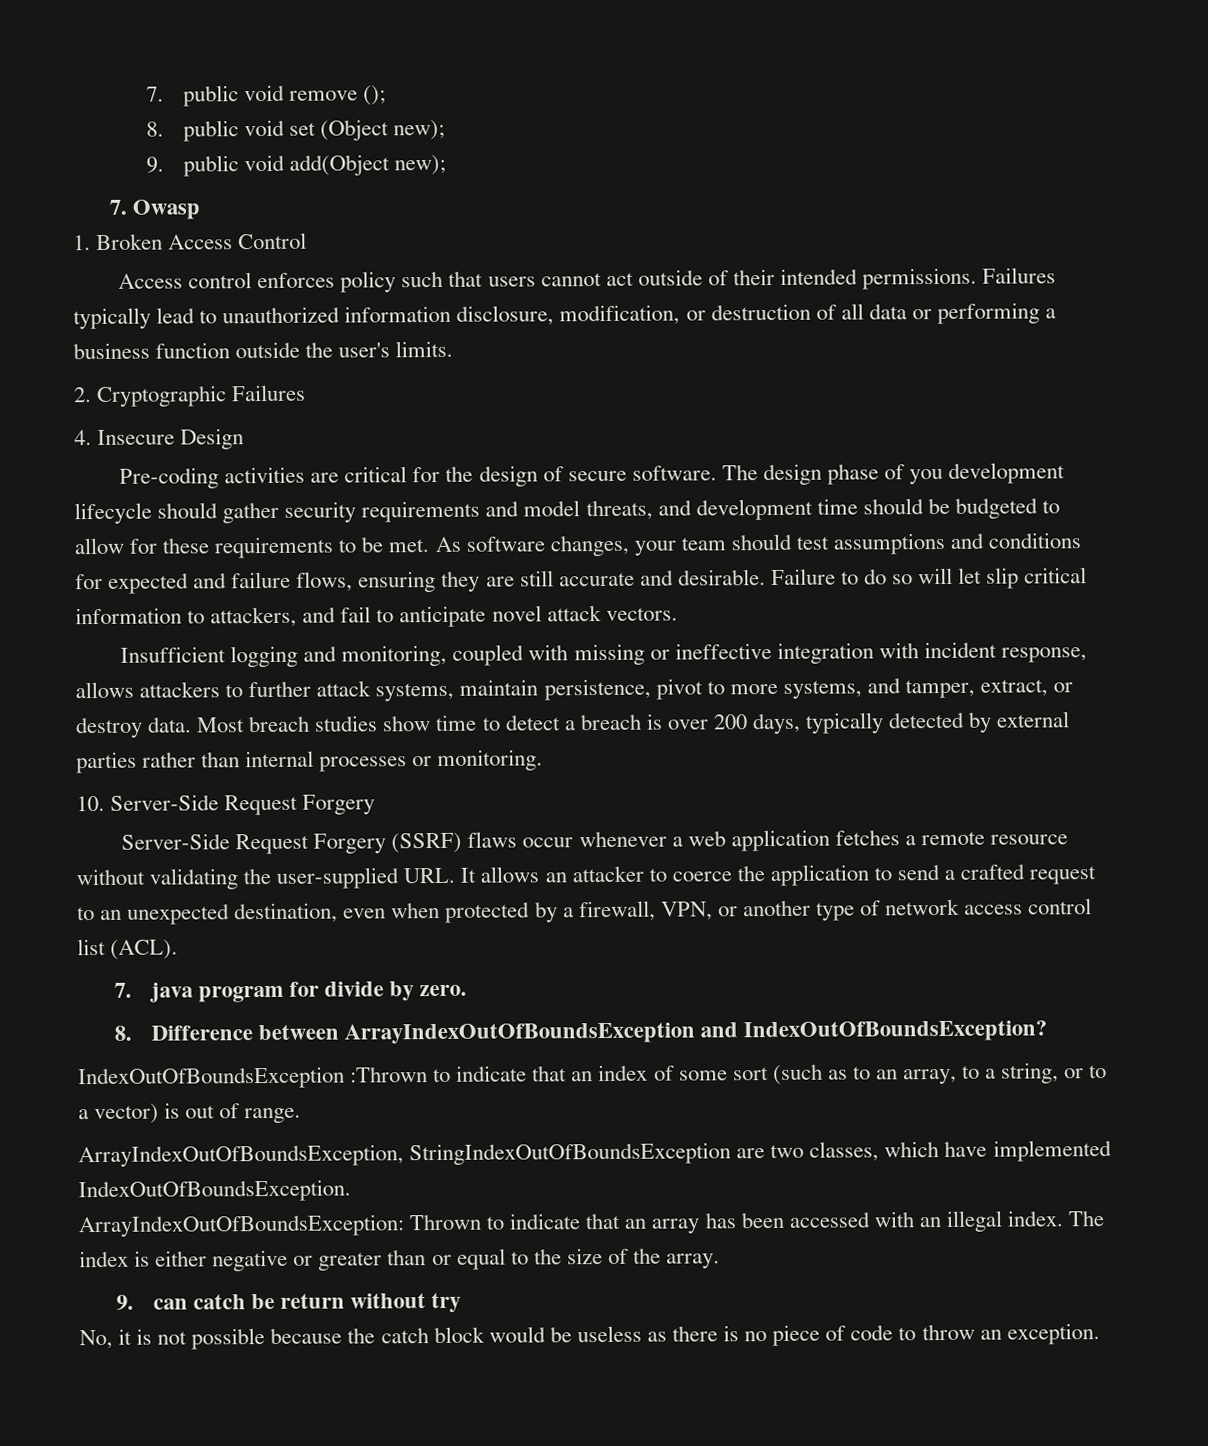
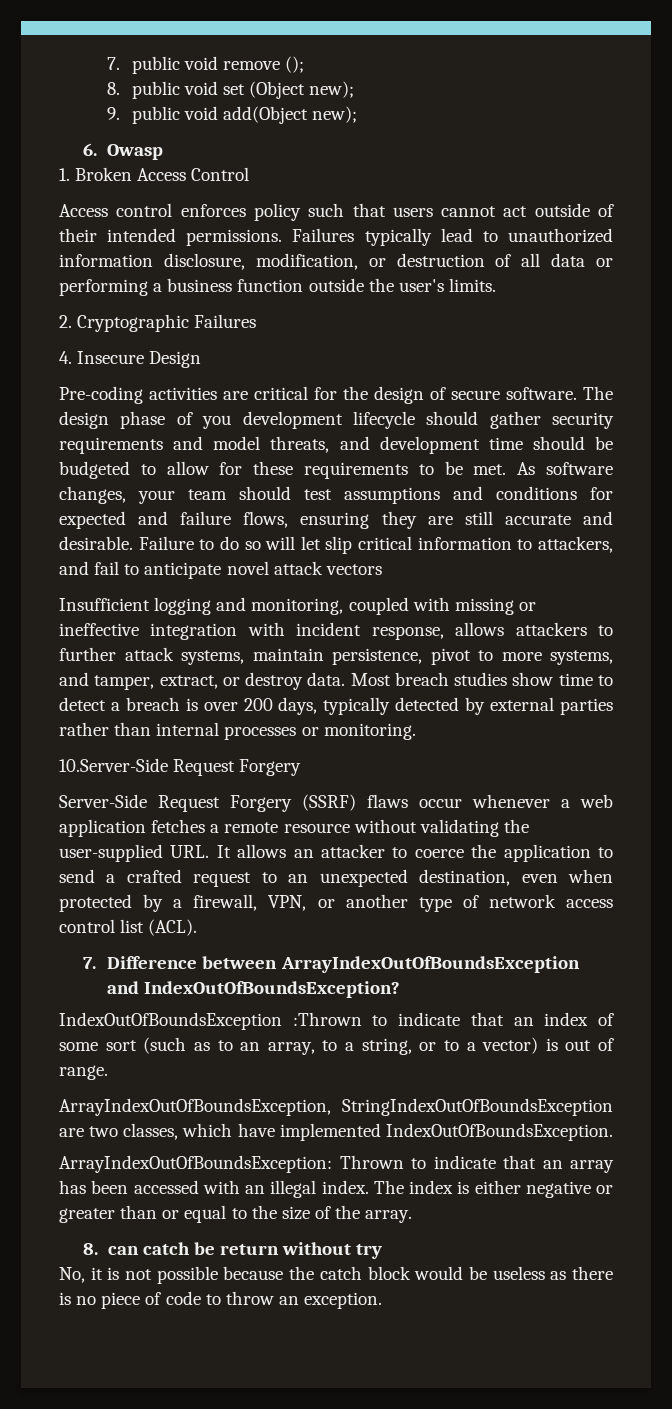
- 7. Owasp
+ 6. Owasp
- Failure to do so will let slip critical information to attackers, and fail to anticipate novel attack vectors.
+ Failure to do so will let slip critical information to attackers, and fail to anticipate novel attack vectors
- 10. Server-Side Request Forgery
+ 10.Server-Side Request Forgery
- 7. java program for divide by zero.
- 8. Difference between ArrayIndexOutOfBoundsException and IndexOutOfBoundsException?
+ 7. Difference between ArrayIndexOutOfBoundsException and IndexOutOfBoundsException?
- 9. can catch be return without try
+ 8. can catch be return without try

